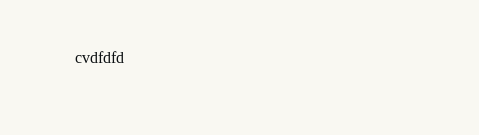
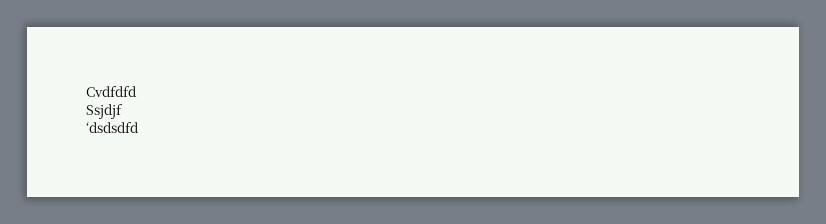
- cvdfdfd
+ Cvdfdfd
+ Ssjdjf
+ ‘dsdsdfd

